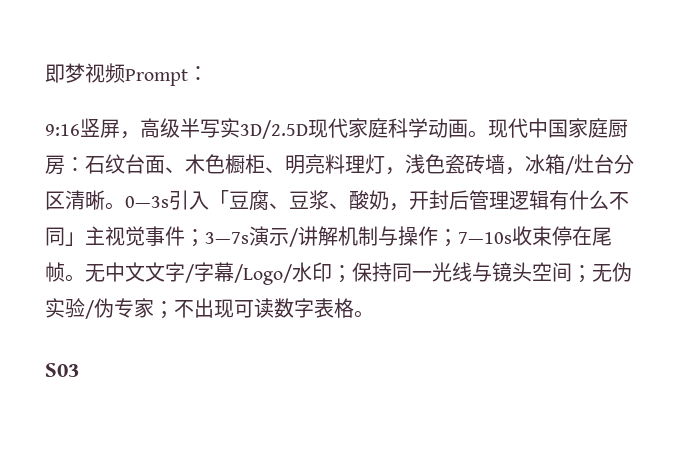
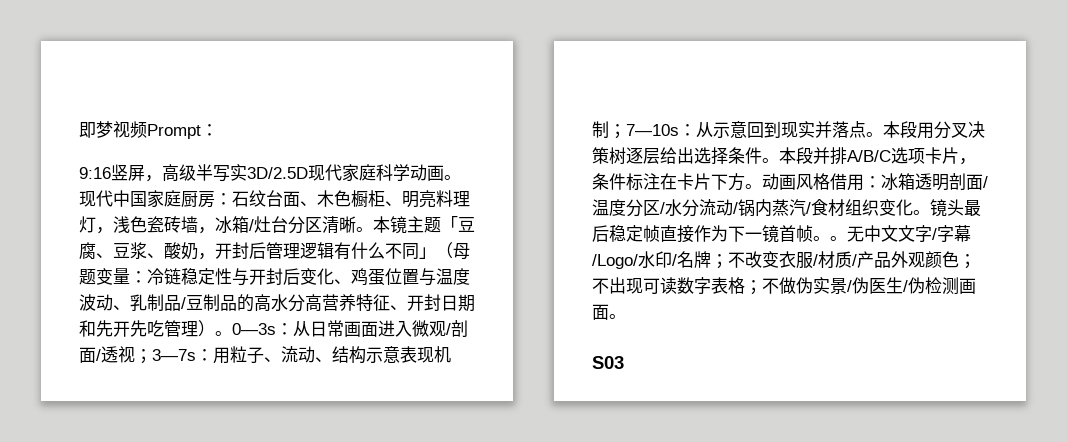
- 0—3s引入「豆腐、豆浆、酸奶，开封后管理逻辑有什么不同」主视觉事件；3—7s演示/讲解机制与操作；7—10s收束停在尾帧。
+ 本镜主题「豆腐、豆浆、酸奶，开封后管理逻辑有什么不同」（母题变量：冷链稳定性与开封后变化、鸡蛋位置与温度波动、乳制品/豆制品的高水分高营养特征、开封日期和先开先吃管理）。0—3s：从日常画面进入微观/剖面/透视；3—7s：用粒子、流动、结构示意表现机制；7—10s：从示意回到现实并落点。本段用分叉决策树逐层给出选择条件。本段并排A/B/C选项卡片，条件标注在卡片下方。动画风格借用：冰箱透明剖面/温度分区/水分流动/锅内蒸汽/食材组织变化。镜头最后稳定帧直接作为下一镜首帧。。
- 无中文文字/字幕/Logo/水印；保持同一光线与镜头空间；无伪实验/伪专家；不出现可读数字表格。
+ 无中文文字/字幕/Logo/水印/名牌；不改变衣服/材质/产品外观颜色；不出现可读数字表格；不做伪实景/伪医生/伪检测画面。

